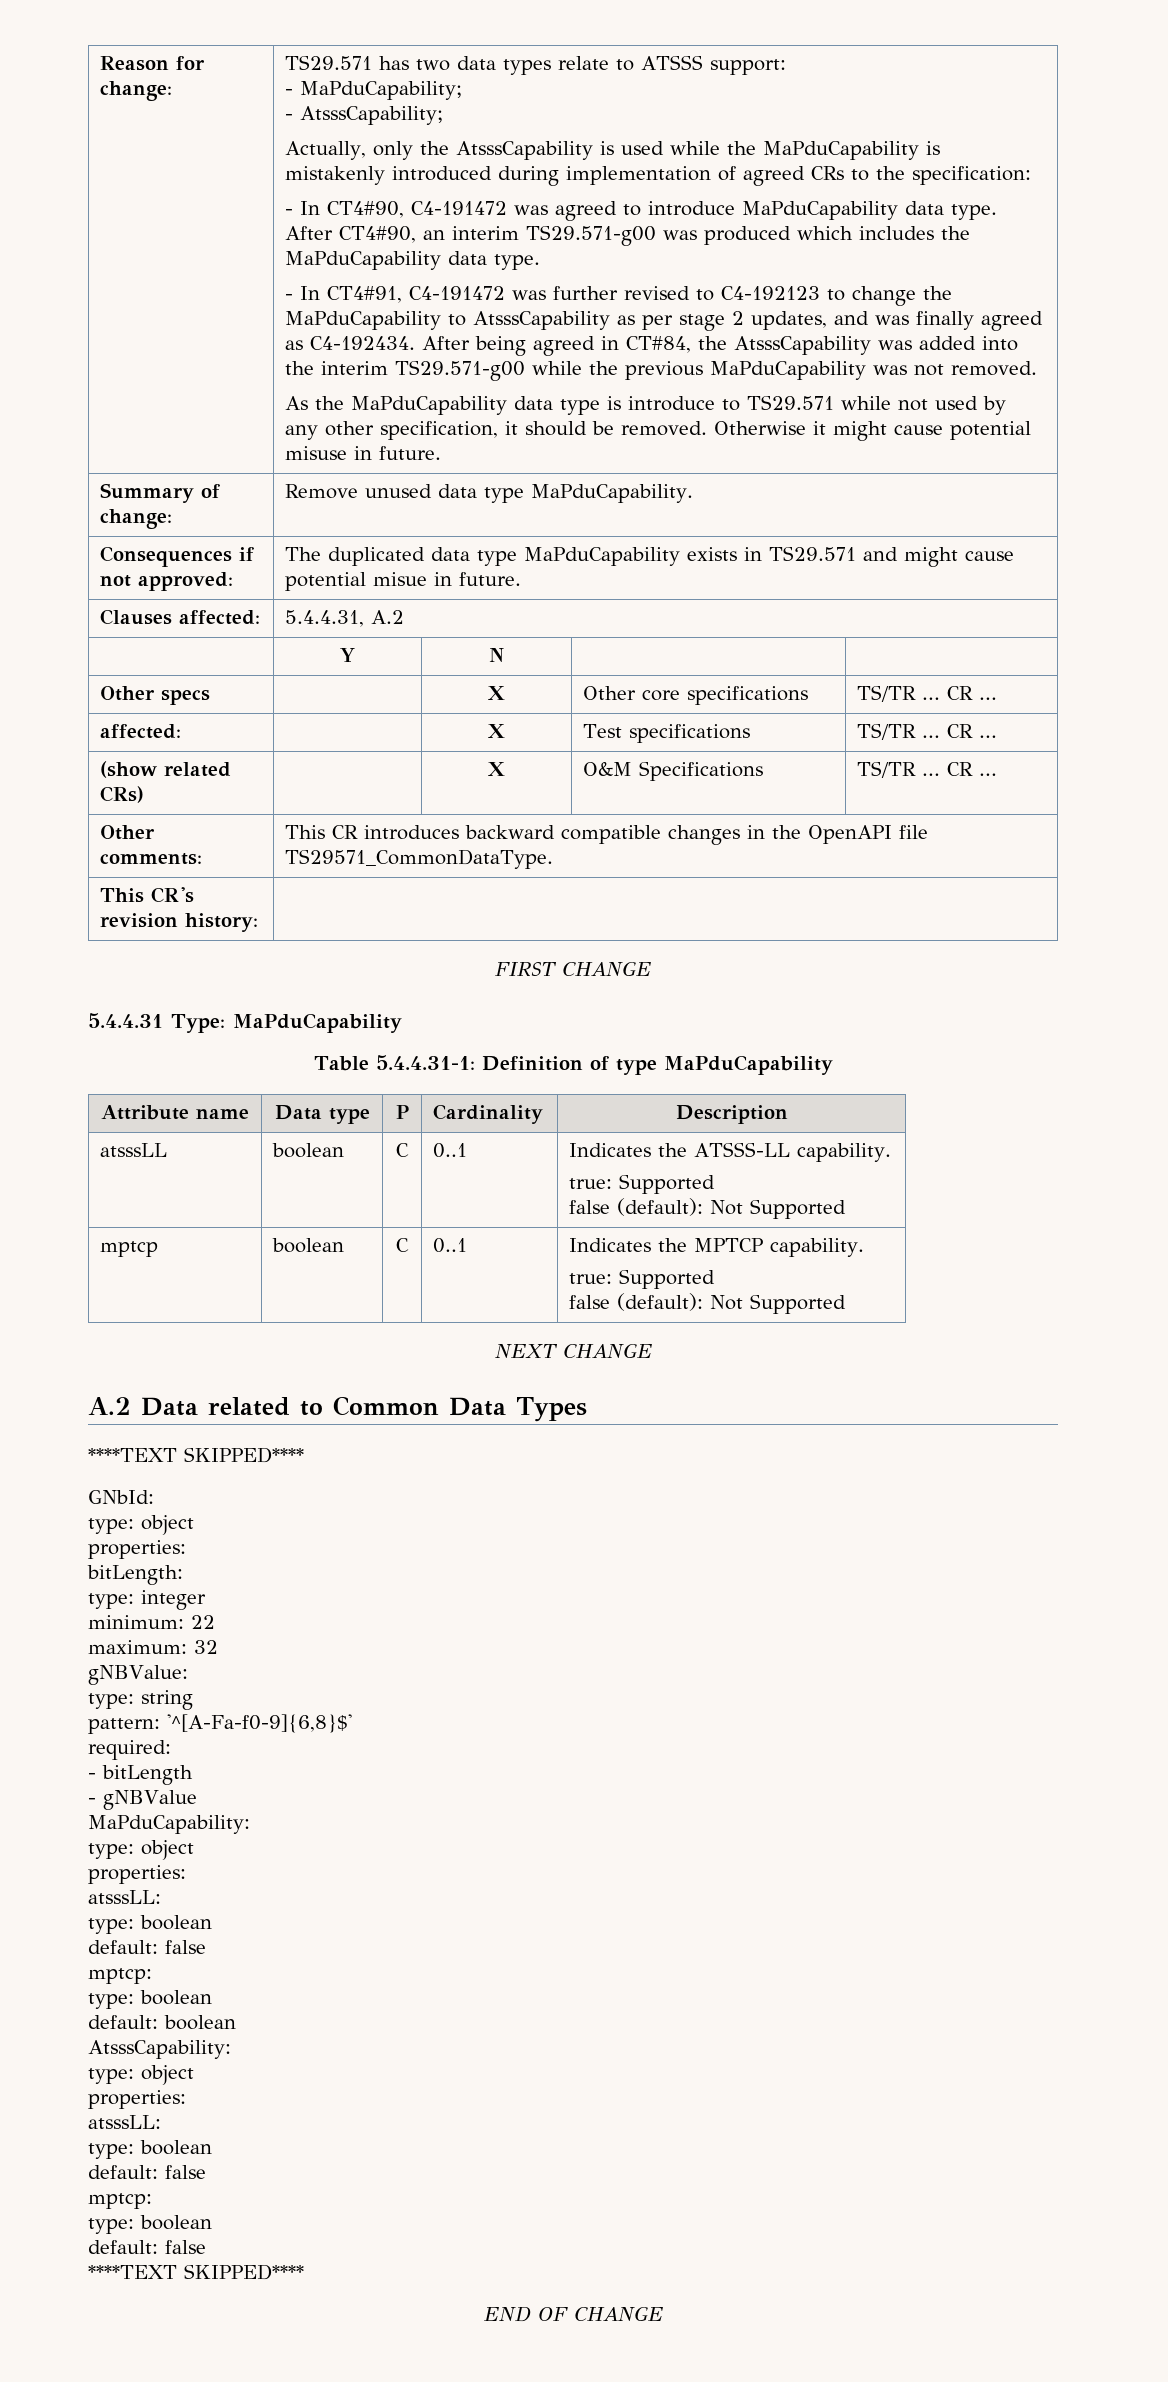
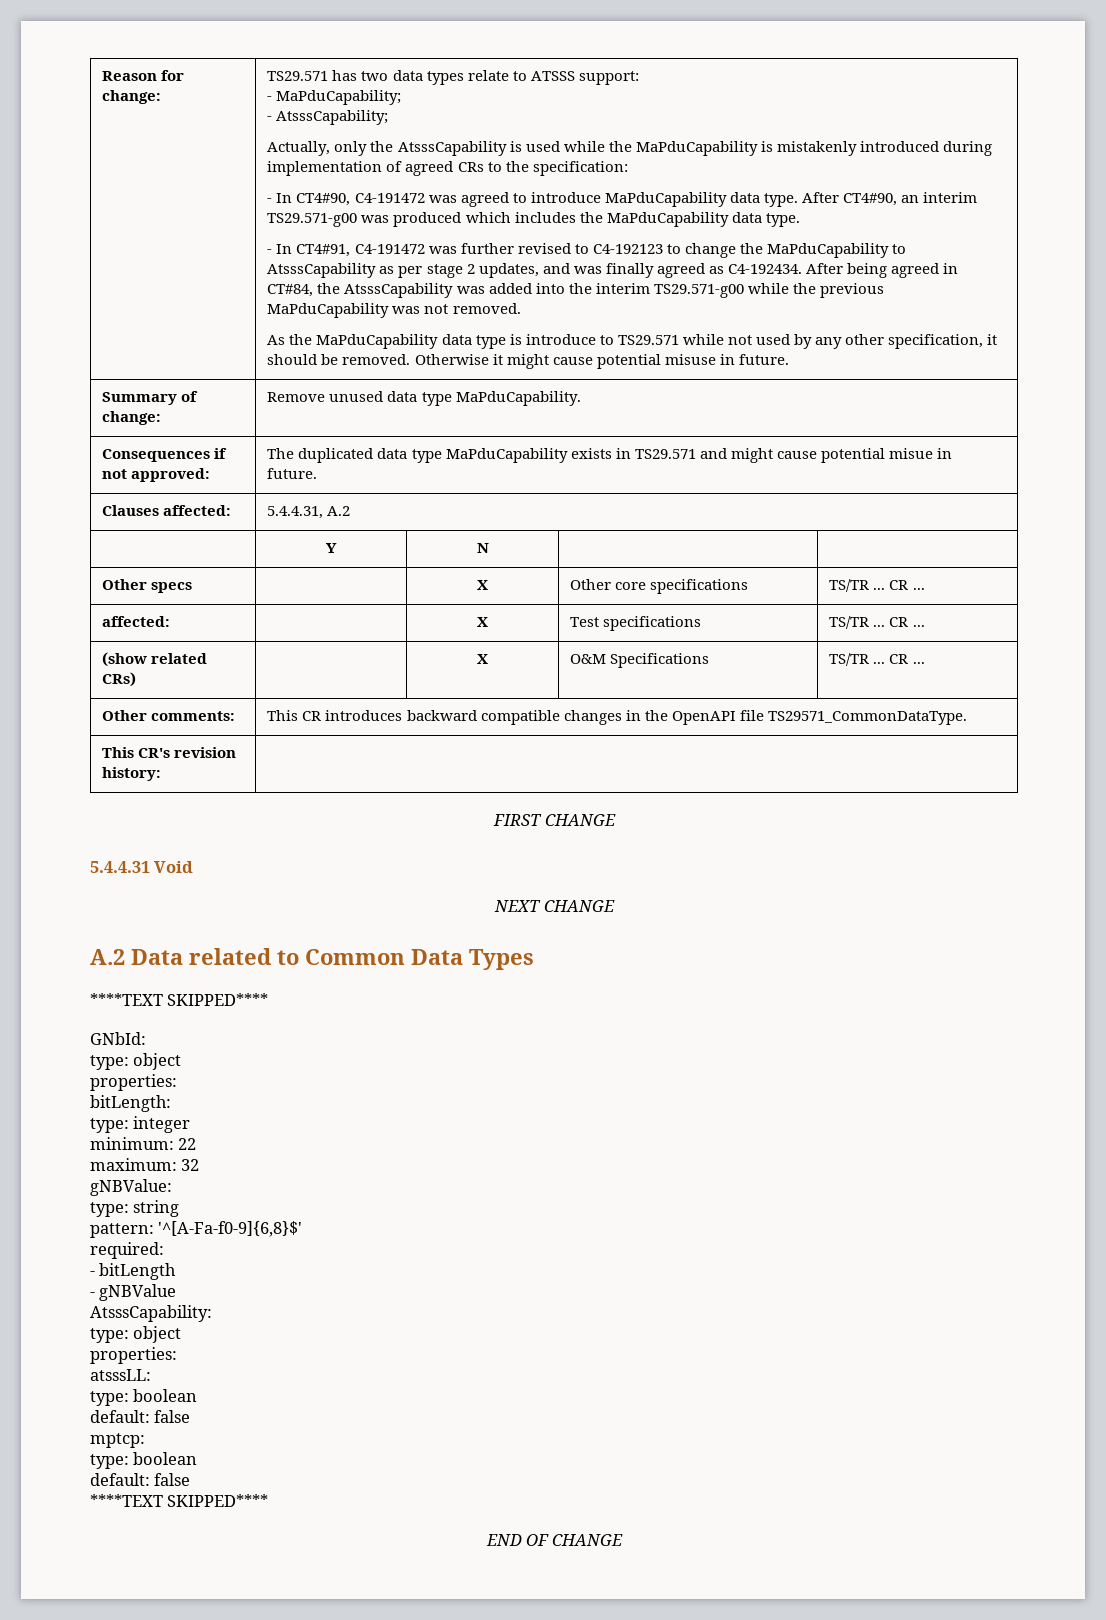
- 5.4.4.31 Type: MaPduCapability
- Table 5.4.4.31-1: Definition of type MaPduCapability
- Attribute name | Data type | P | Cardinality | Description
- atsssLL | boolean | C | 0..1 | Indicates the ATSSS-LL capability.
- true: Supported
- false (default): Not Supported
- mptcp | boolean | C | 0..1 | Indicates the MPTCP capability.
- true: Supported
- false (default): Not Supported
+ 5.4.4.31 Void
- MaPduCapability:
- type: object
- properties:
- atsssLL:
- type: boolean
- default: false
- mptcp:
- type: boolean
- default: boolean

